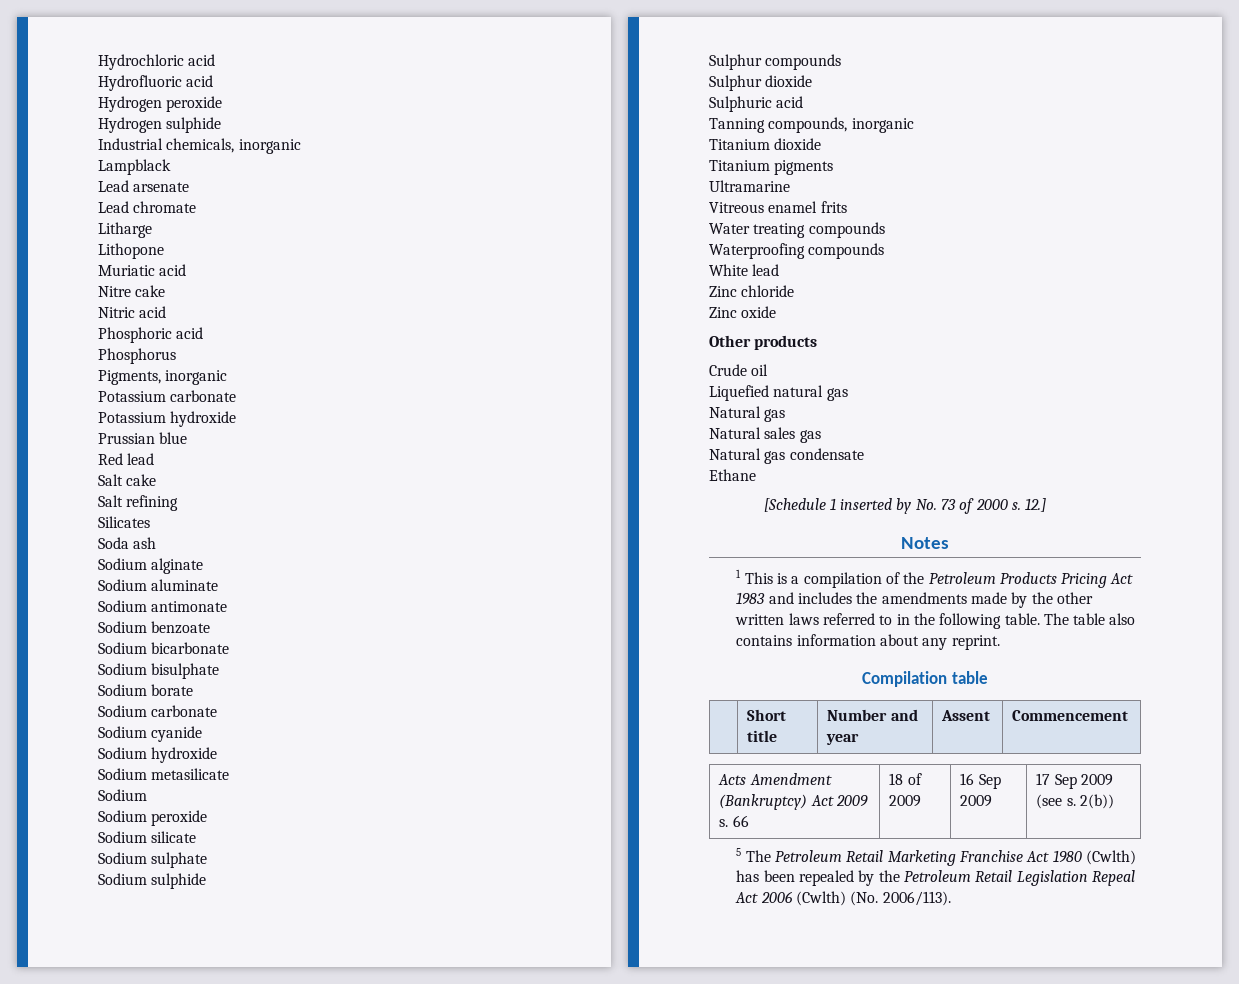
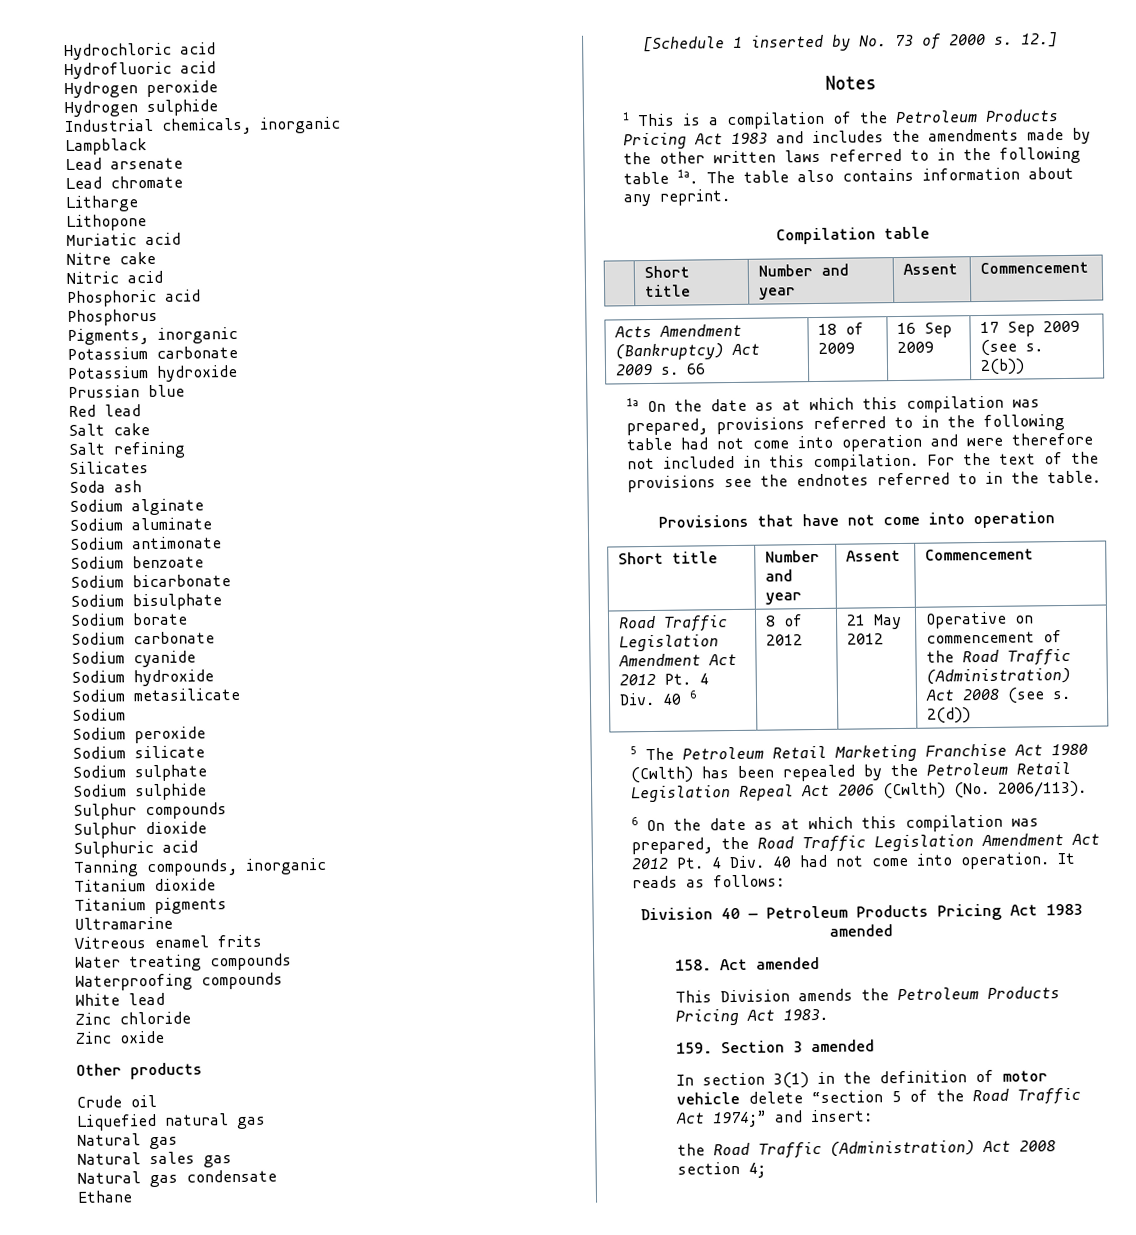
- 1 This is a compilation of the Petroleum Products Pricing Act 1983 and includes the amendments made by the other written laws referred to in the following table.
+ 1 This is a compilation of the Petroleum Products Pricing Act 1983 and includes the amendments made by the other written laws referred to in the following table 1a.
+ 1a On the date as at which this compilation was prepared, provisions referred to in the following table had not come into operation and were therefore not included in this compilation. For the text of the provisions see the endnotes referred to in the table.
+ Provisions that have not come into operation
+ Short title | Number and year | Assent | Commencement
+ Road Traffic Legislation Amendment Act 2012 Pt. 4 Div. 40 6 | 8 of 2012 | 21 May 2012 | Operative on commencement of the Road Traffic (Administration) Act 2008 (see s. 2(d))
+ 6 On the date as at which this compilation was prepared, the Road Traffic Legislation Amendment Act 2012 Pt. 4 Div. 40 had not come into operation. It reads as follows:
+ Division 40 — Petroleum Products Pricing Act 1983 amended
+ 158. Act amended
+ This Division amends the Petroleum Products Pricing Act 1983.
+ 159. Section 3 amended
+ In section 3(1) in the definition of motor vehicle delete “section 5 of the Road Traffic Act 1974;” and insert:
+ the Road Traffic (Administration) Act 2008 section 4;

